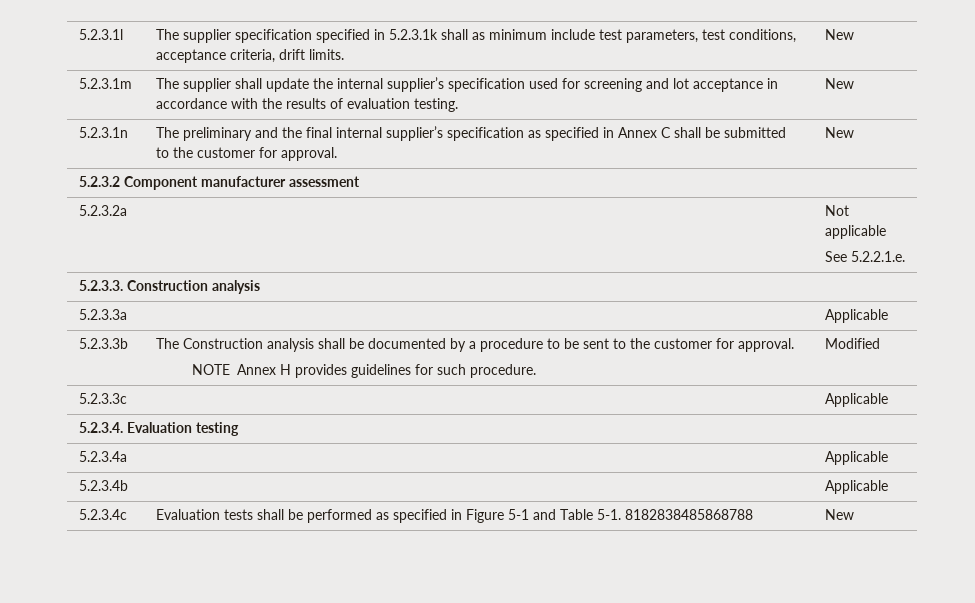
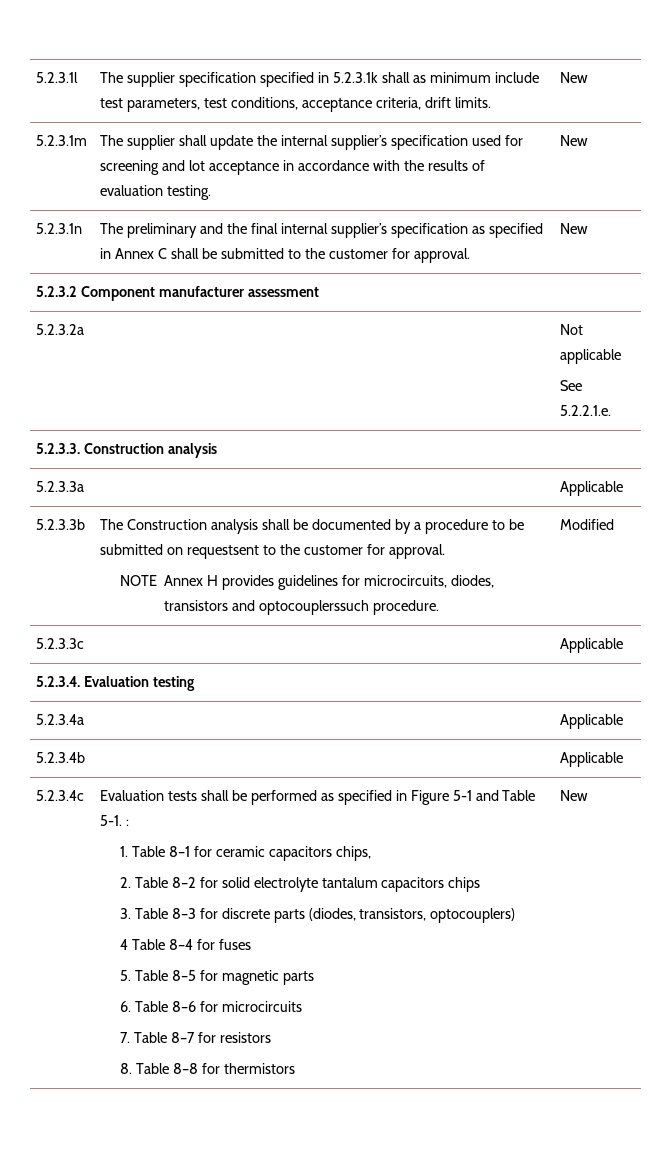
- 5.2.3.3b | The Construction analysis shall be documented by a procedure to be sent to the customer for approval.
- NOTE Annex H provides guidelines for such procedure. | Modified
+ 5.2.3.3b | The Construction analysis shall be documented by a procedure to be submitted on requestsent to the customer for approval.
+ NOTE Annex H provides guidelines for microcircuits, diodes, transistors and optocouplerssuch procedure. | Modified
- Evaluation tests shall be performed as specified in Figure 5-1 and Table 5-1. 8182838485868788
+ Evaluation tests shall be performed as specified in Figure 5-1 and Table 5-1. :
+ 1. Table 8–1 for ceramic capacitors chips,
+ 2. Table 8–2 for solid electrolyte tantalum capacitors chips
+ 3. Table 8–3 for discrete parts (diodes, transistors, optocouplers)
+ 4 Table 8–4 for fuses
+ 5. Table 8–5 for magnetic parts
+ 6. Table 8–6 for microcircuits
+ 7. Table 8–7 for resistors
+ 8. Table 8–8 for thermistors

